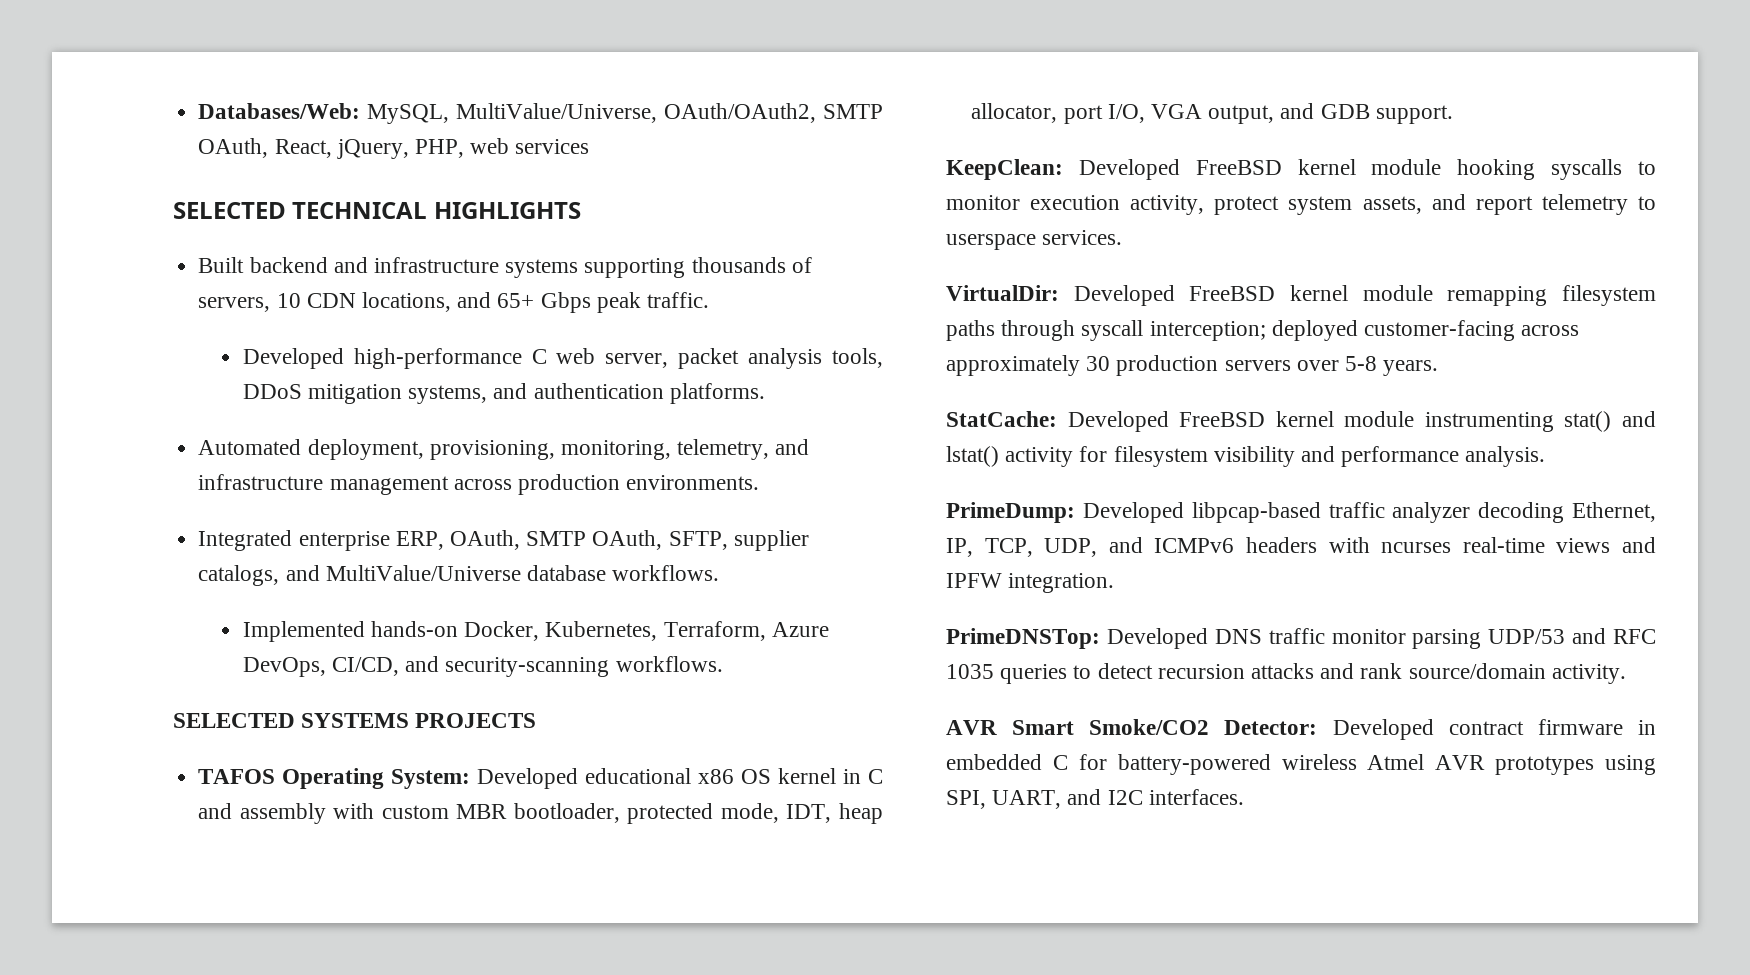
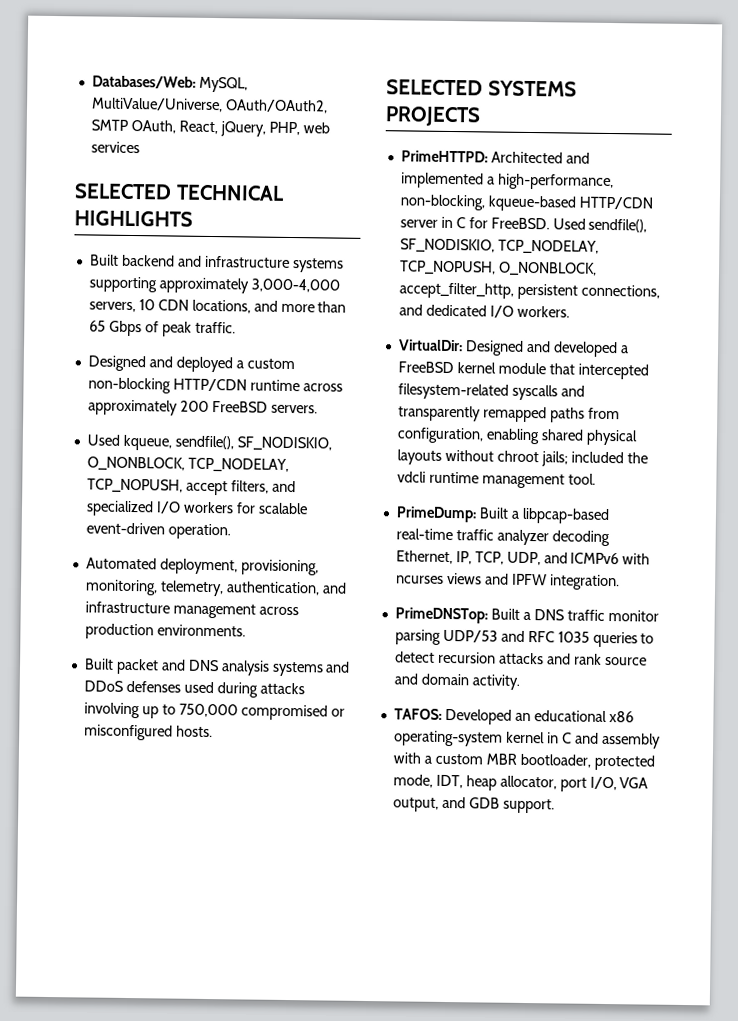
- Built backend and infrastructure systems supporting thousands of servers, 10 CDN locations, and 65+ Gbps peak traffic.
- Developed high-performance C web server, packet analysis tools, DDoS mitigation systems, and authentication platforms.
+ Built backend and infrastructure systems supporting approximately 3,000-4,000 servers, 10 CDN locations, and more than 65 Gbps of peak traffic.
+ Designed and deployed a custom non-blocking HTTP/CDN runtime across approximately 200 FreeBSD servers.
+ Used kqueue, sendfile(), SF_NODISKIO, O_NONBLOCK, TCP_NODELAY, TCP_NOPUSH, accept filters, and specialized I/O workers for scalable event-driven operation.
- Automated deployment, provisioning, monitoring, telemetry, and infrastructure management across production environments.
+ Automated deployment, provisioning, monitoring, telemetry, authentication, and infrastructure management across production environments.
- Integrated enterprise ERP, OAuth, SMTP OAuth, SFTP, supplier catalogs, and MultiValue/Universe database workflows.
- Implemented hands-on Docker, Kubernetes, Terraform, Azure DevOps, CI/CD, and security-scanning workflows.
+ Built packet and DNS analysis systems and DDoS defenses used during attacks involving up to 750,000 compromised or misconfigured hosts.
  SELECTED SYSTEMS PROJECTS
- TAFOS Operating System: Developed educational x86 OS kernel in C and assembly with custom MBR bootloader, protected mode, IDT, heap allocator, port I/O, VGA output, and GDB support.
+ PrimeHTTPD: Architected and implemented a high-performance, non-blocking, kqueue-based HTTP/CDN server in C for FreeBSD. Used sendfile(), SF_NODISKIO, TCP_NODELAY, TCP_NOPUSH, O_NONBLOCK, accept_filter_http, persistent connections, and dedicated I/O workers.
+ VirtualDir: Designed and developed a FreeBSD kernel module that intercepted filesystem-related syscalls and transparently remapped paths from configuration, enabling shared physical layouts without chroot jails; included the vdcli runtime management tool.
+ PrimeDump: Built a libpcap-based real-time traffic analyzer decoding Ethernet, IP, TCP, UDP, and ICMPv6 with ncurses views and IPFW integration.
+ PrimeDNSTop: Built a DNS traffic monitor parsing UDP/53 and RFC 1035 queries to detect recursion attacks and rank source and domain activity.
+ TAFOS: Developed an educational x86 operating-system kernel in C and assembly with a custom MBR bootloader, protected mode, IDT, heap allocator, port I/O, VGA output, and GDB support.
- KeepClean: Developed FreeBSD kernel module hooking syscalls to monitor execution activity, protect system assets, and report telemetry to userspace services.
- VirtualDir: Developed FreeBSD kernel module remapping filesystem paths through syscall interception; deployed customer-facing across approximately 30 production servers over 5-8 years.
- StatCache: Developed FreeBSD kernel module instrumenting stat() and lstat() activity for filesystem visibility and performance analysis.
- PrimeDump: Developed libpcap-based traffic analyzer decoding Ethernet, IP, TCP, UDP, and ICMPv6 headers with ncurses real-time views and IPFW integration.
- PrimeDNSTop: Developed DNS traffic monitor parsing UDP/53 and RFC 1035 queries to detect recursion attacks and rank source/domain activity.
- AVR Smart Smoke/CO2 Detector: Developed contract firmware in embedded C for battery-powered wireless Atmel AVR prototypes using SPI, UART, and I2C interfaces.

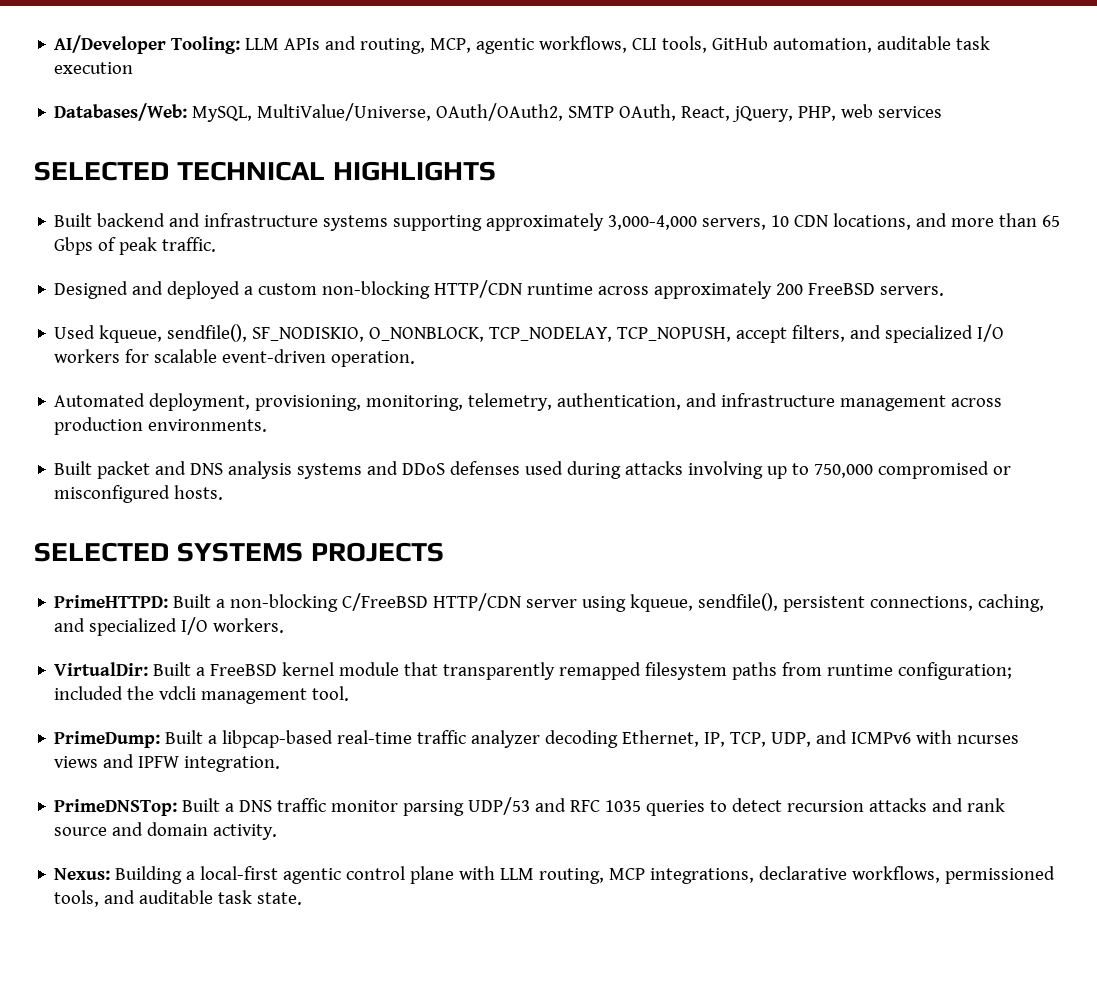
+ AI/Developer Tooling: LLM APIs and routing, MCP, agentic workflows, CLI tools, GitHub automation, auditable task execution
- PrimeHTTPD: Architected and implemented a high-performance, non-blocking, kqueue-based HTTP/CDN server in C for FreeBSD. Used sendfile(), SF_NODISKIO, TCP_NODELAY, TCP_NOPUSH, O_NONBLOCK, accept_filter_http, persistent connections, and dedicated I/O workers.
+ PrimeHTTPD: Built a non-blocking C/FreeBSD HTTP/CDN server using kqueue, sendfile(), persistent connections, caching, and specialized I/O workers.
- VirtualDir: Designed and developed a FreeBSD kernel module that intercepted filesystem-related syscalls and transparently remapped paths from configuration, enabling shared physical layouts without chroot jails; included the vdcli runtime management tool.
+ VirtualDir: Built a FreeBSD kernel module that transparently remapped filesystem paths from runtime configuration; included the vdcli management tool.
- TAFOS: Developed an educational x86 operating-system kernel in C and assembly with a custom MBR bootloader, protected mode, IDT, heap allocator, port I/O, VGA output, and GDB support.
+ Nexus: Building a local-first agentic control plane with LLM routing, MCP integrations, declarative workflows, permissioned tools, and auditable task state.

